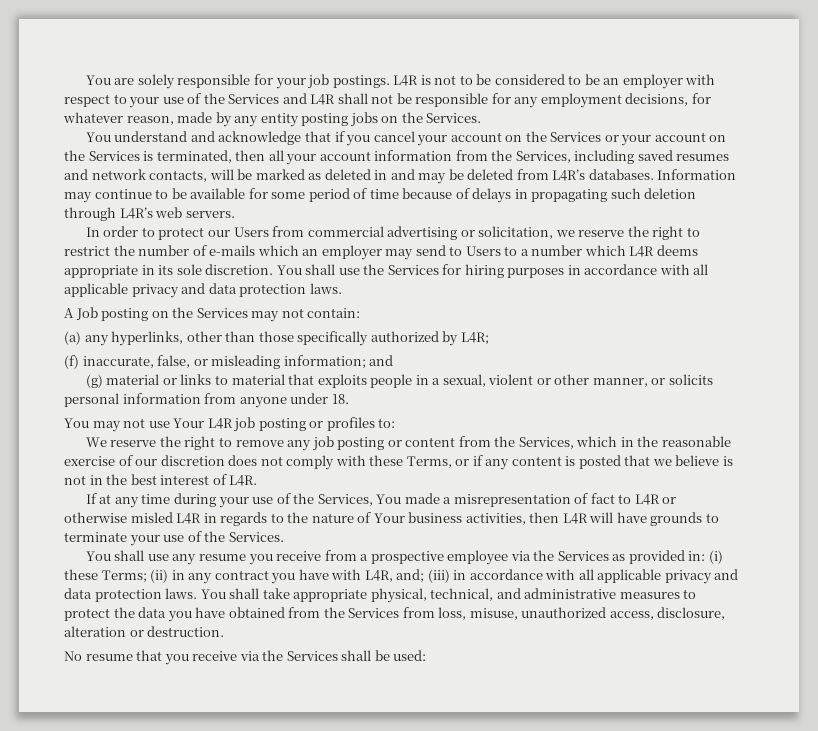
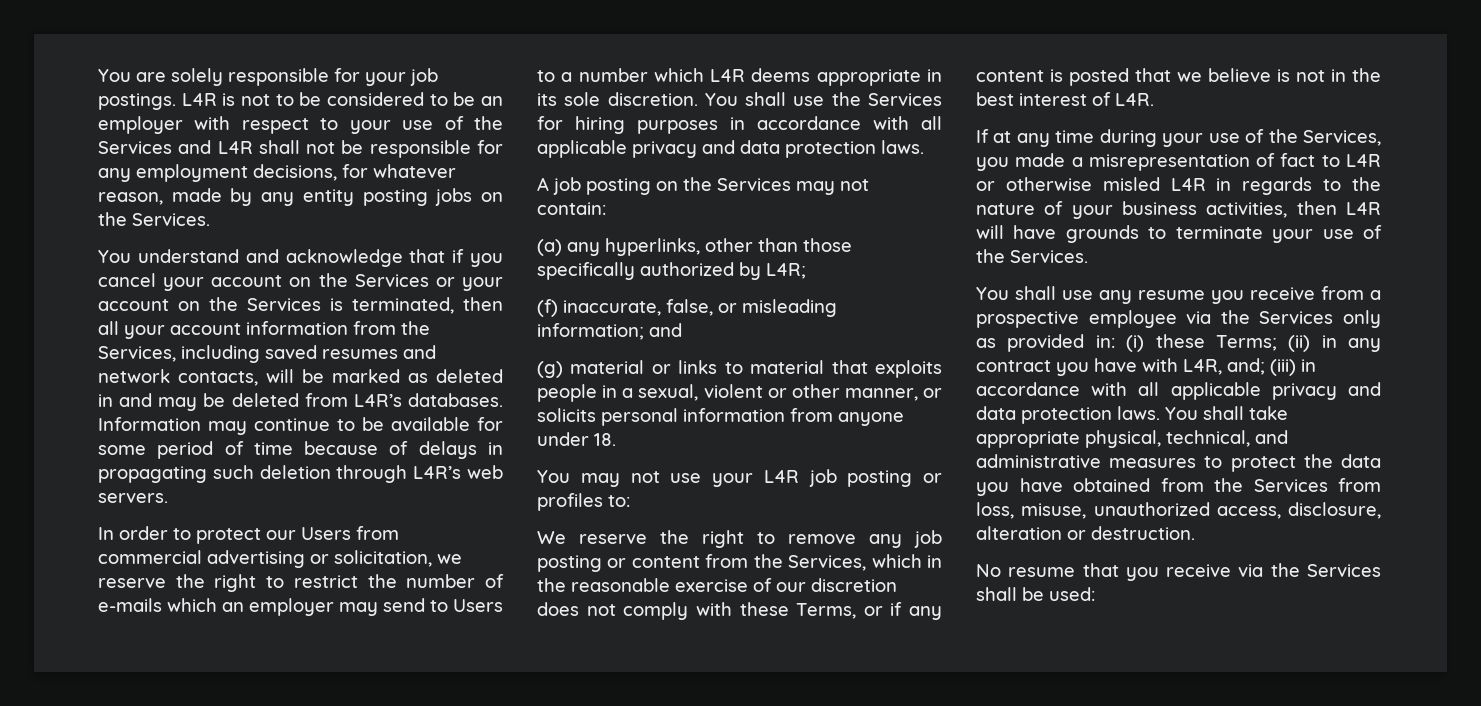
- A Job posting on the Services may not contain:
+ A job posting on the Services may not contain:
- You may not use Your L4R job posting or profiles to:
+ You may not use your L4R job posting or profiles to:
- If at any time during your use of the Services, You made a misrepresentation of fact to L4R or otherwise misled L4R in regards to the nature of Your business activities, then L4R will have grounds to terminate your use of the Services.
+ If at any time during your use of the Services, you made a misrepresentation of fact to L4R or otherwise misled L4R in regards to the nature of your business activities, then L4R will have grounds to terminate your use of the Services.
- You shall use any resume you receive from a prospective employee via the Services as provided in: (i) these Terms; (ii) in any contract you have with L4R, and; (iii) in accordance with all applicable privacy and data protection laws.
+ You shall use any resume you receive from a prospective employee via the Services only as provided in: (i) these Terms; (ii) in any contract you have with L4R, and; (iii) in accordance with all applicable privacy and data protection laws.

